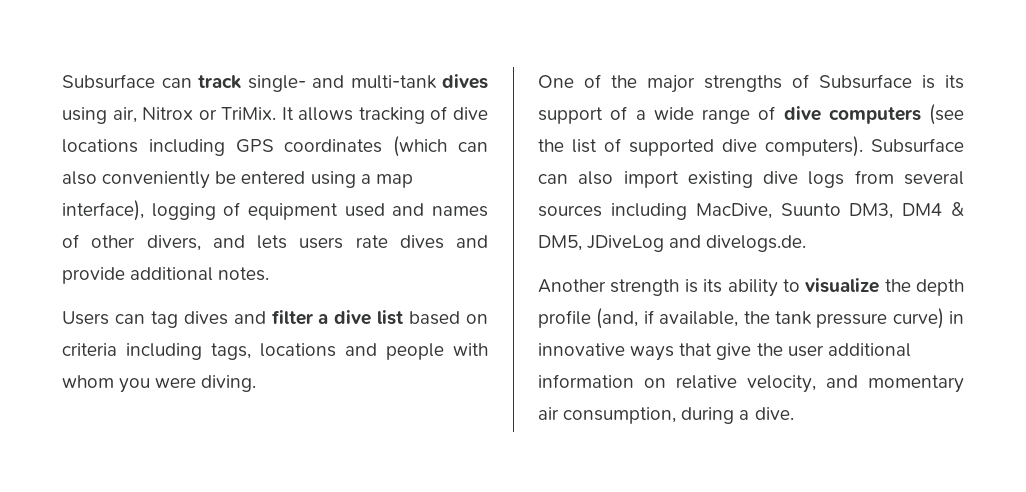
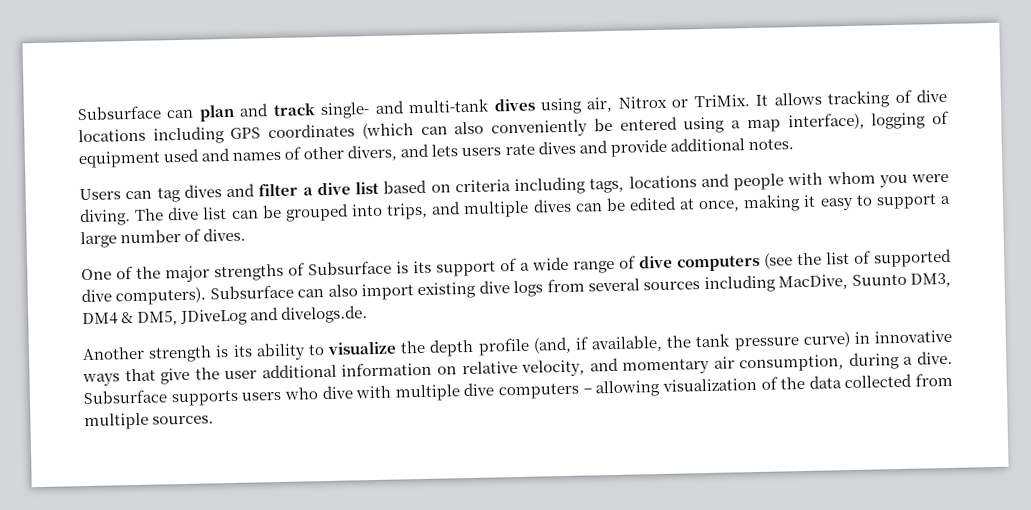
- Subsurface can track single- and multi-tank dives using air, Nitrox or TriMix.
+ Subsurface can plan and track single- and multi-tank dives using air, Nitrox or TriMix.
+ The dive list can be grouped into trips, and multiple dives can be edited at once, making it easy to support a large number of dives.
+ Subsurface supports users who dive with multiple dive computers – allowing visualization of the data collected from multiple sources.

